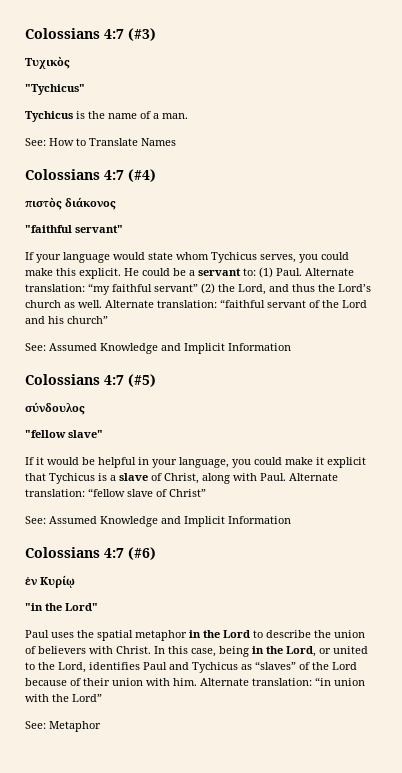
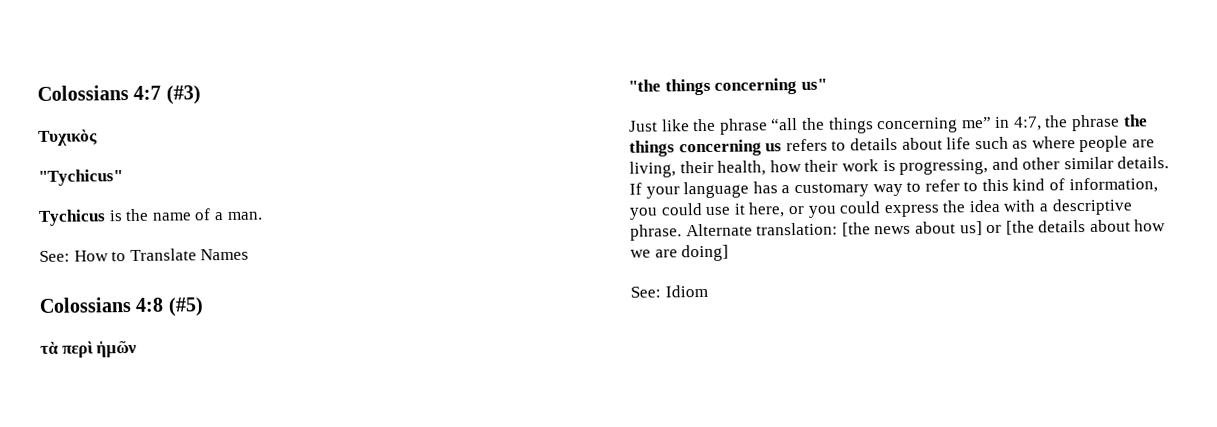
- Colossians 4:7 (#4)
- πιστὸς διάκονος
- "faithful servant"
- If your language would state whom Tychicus serves, you could make this explicit. He could be a servant to: (1) Paul. Alternate translation: “my faithful servant” (2) the Lord, and thus the Lord’s church as well. Alternate translation: “faithful servant of the Lord and his church”
- See: Assumed Knowledge and Implicit Information
- Colossians 4:7 (#5)
- σύνδουλος
- "fellow slave"
- If it would be helpful in your language, you could make it explicit that Tychicus is a slave of Christ, along with Paul. Alternate translation: “fellow slave of Christ”
- See: Assumed Knowledge and Implicit Information
- Colossians 4:7 (#6)
- ἐν Κυρίῳ
- "in the Lord"
- Paul uses the spatial metaphor in the Lord to describe the union of believers with Christ. In this case, being in the Lord, or united to the Lord, identifies Paul and Tychicus as “slaves” of the Lord because of their union with him. Alternate translation: “in union with the Lord”
- See: Metaphor
+ Colossians 4:8 (#5)
+ τὰ περὶ ἡμῶν
+ "the things concerning us"
+ Just like the phrase “all the things concerning me” in 4:7, the phrase the things concerning us refers to details about life such as where people are living, their health, how their work is progressing, and other similar details. If your language has a customary way to refer to this kind of information, you could use it here, or you could express the idea with a descriptive phrase. Alternate translation: [the news about us] or [the details about how we are doing]
+ See: Idiom

